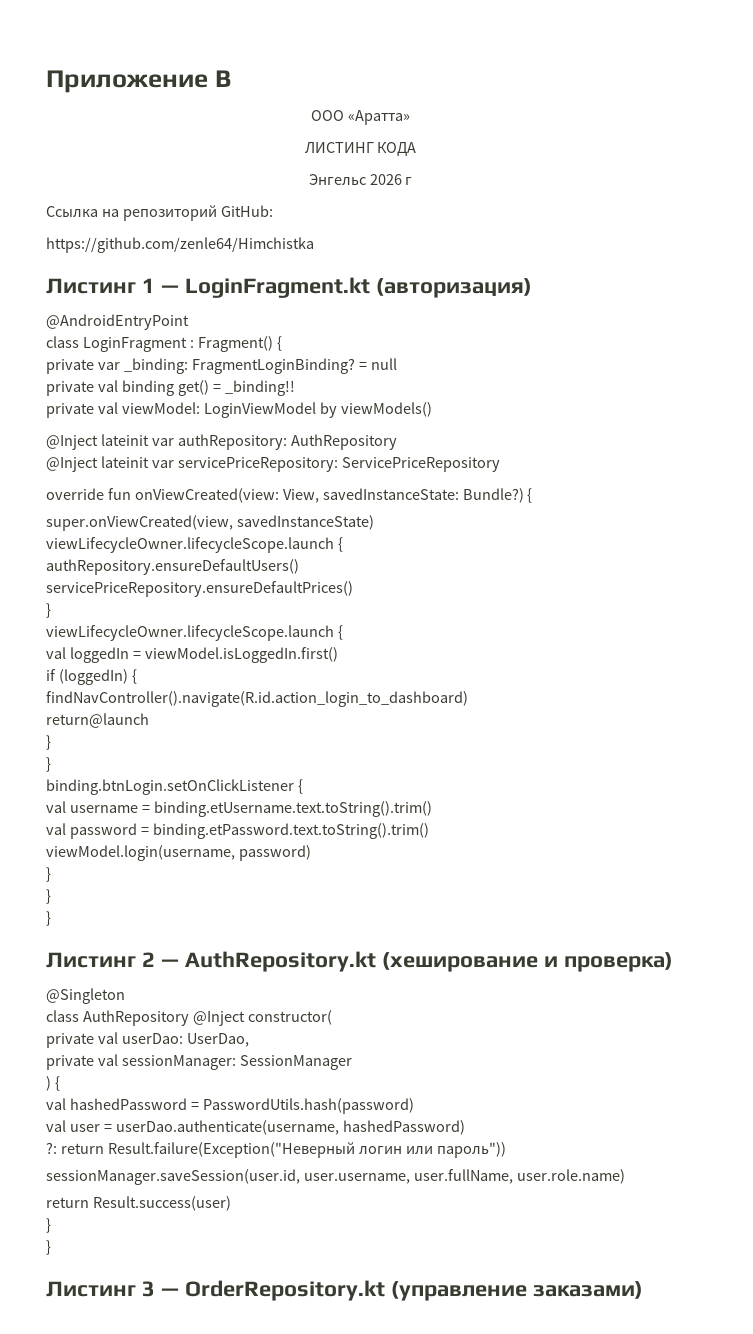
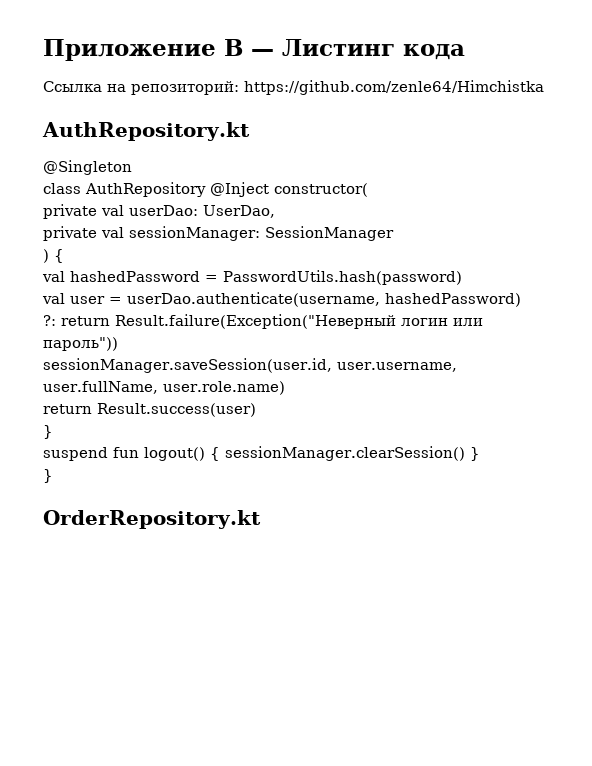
- Приложение В
- ООО «Аратта»
- ЛИСТИНГ КОДА
- Энгельс 2026 г
+ Приложение В — Листинг кода
- Ссылка на репозиторий GitHub:
- https://github.com/zenle64/Himchistka
+ Ссылка на репозиторий: https://github.com/zenle64/Himchistka
- Листинг 1 — LoginFragment.kt (авторизация)
- @AndroidEntryPoint
- class LoginFragment : Fragment() {
- private var _binding: FragmentLoginBinding? = null
- private val binding get() = _binding!!
- private val viewModel: LoginViewModel by viewModels()
- @Inject lateinit var authRepository: AuthRepository
- @Inject lateinit var servicePriceRepository: ServicePriceRepository
- override fun onViewCreated(view: View, savedInstanceState: Bundle?) {
- super.onViewCreated(view, savedInstanceState)
- viewLifecycleOwner.lifecycleScope.launch {
- authRepository.ensureDefaultUsers()
- servicePriceRepository.ensureDefaultPrices()
- }
- viewLifecycleOwner.lifecycleScope.launch {
- val loggedIn = viewModel.isLoggedIn.first()
- if (loggedIn) {
- findNavController().navigate(R.id.action_login_to_dashboard)
- return@launch
- }
- }
- binding.btnLogin.setOnClickListener {
- val username = binding.etUsername.text.toString().trim()
- val password = binding.etPassword.text.toString().trim()
- viewModel.login(username, password)
- }
- }
- }
- Листинг 2 — AuthRepository.kt (хеширование и проверка)
+ AuthRepository.kt
  return Result.success(user)
  }
+ suspend fun logout() { sessionManager.clearSession() }
  }
- Листинг 3 — OrderRepository.kt (управление заказами)
+ OrderRepository.kt

